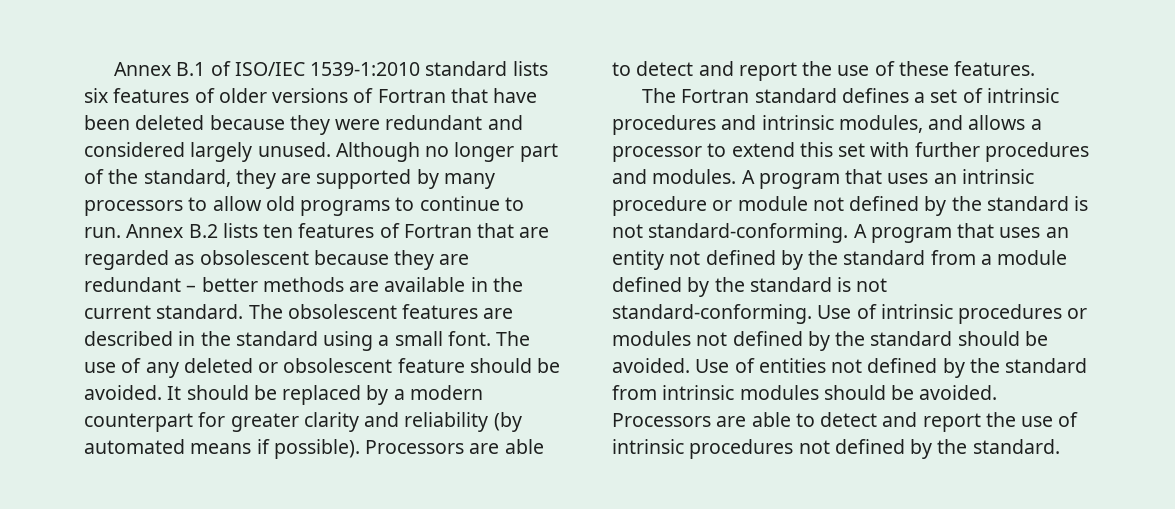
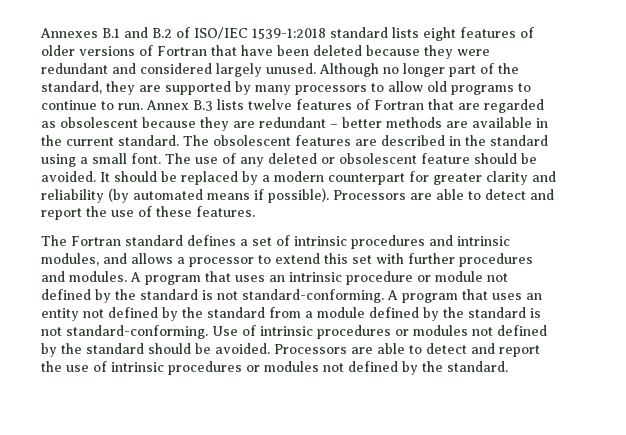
- Annex B.1 of ISO/IEC 1539-1:2010 standard lists six features of older versions of Fortran that have been deleted because they were redundant and considered largely unused.
+ Annexes B.1 and B.2 of ISO/IEC 1539-1:2018 standard lists eight features of older versions of Fortran that have been deleted because they were redundant and considered largely unused.
- Annex B.2 lists ten features of Fortran that are regarded as obsolescent because they are redundant – better methods are available in the current standard.
+ Annex B.3 lists twelve features of Fortran that are regarded as obsolescent because they are redundant – better methods are available in the current standard.
- Use of entities not defined by the standard from intrinsic modules should be avoided.
- Processors are able to detect and report the use of intrinsic procedures not defined by the standard.
+ Processors are able to detect and report the use of intrinsic procedures or modules not defined by the standard.

